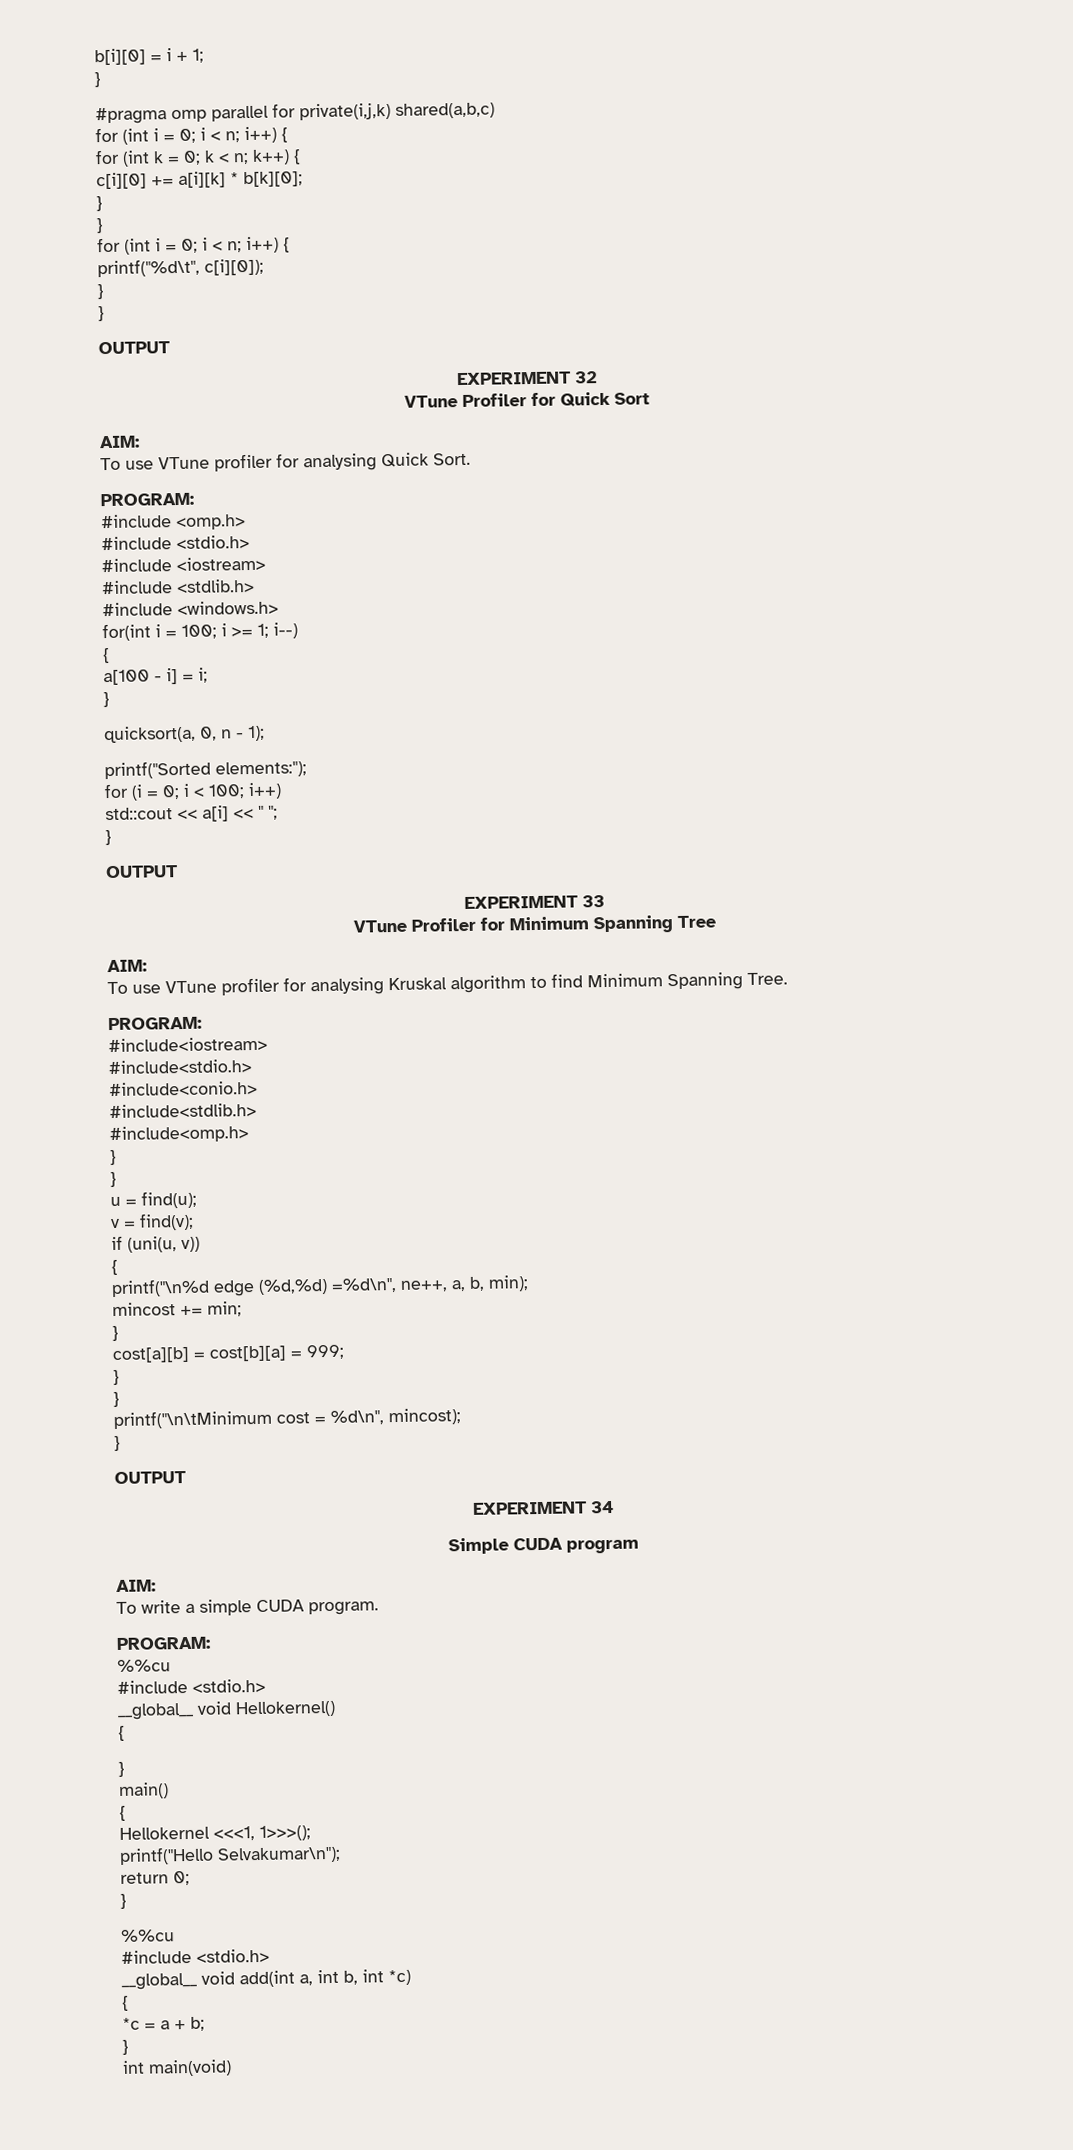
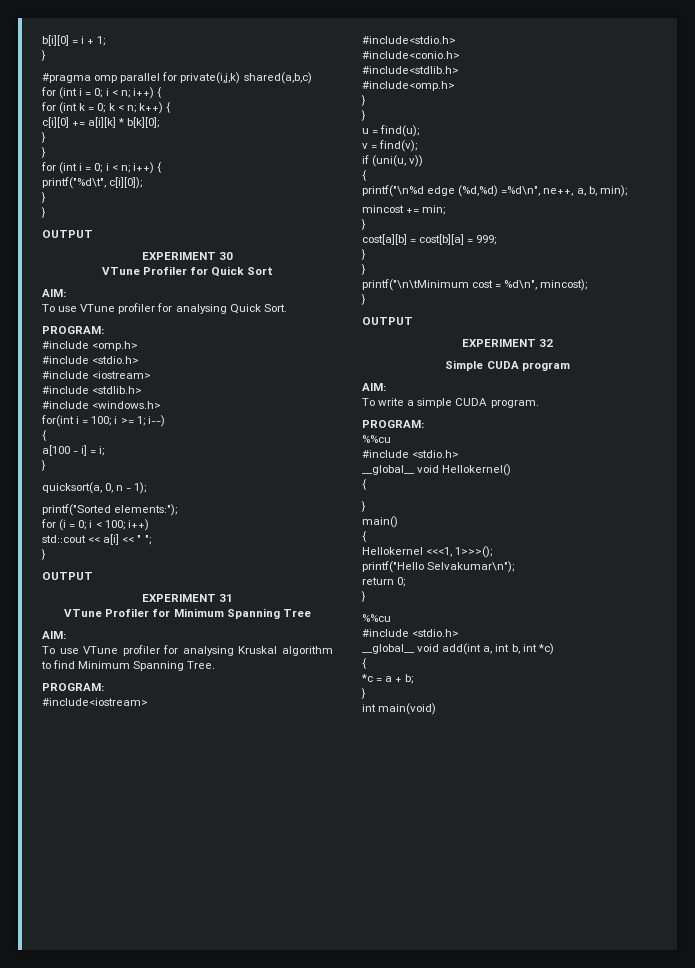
- EXPERIMENT 32
+ EXPERIMENT 30
- EXPERIMENT 33
+ EXPERIMENT 31
- EXPERIMENT 34
+ EXPERIMENT 32

